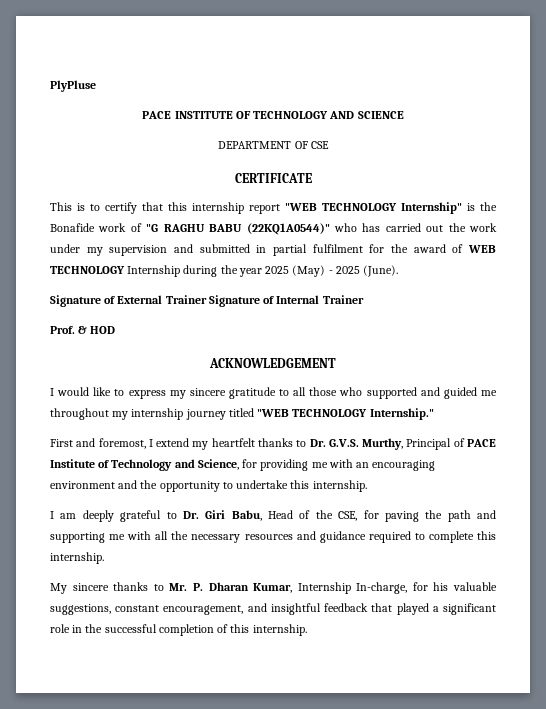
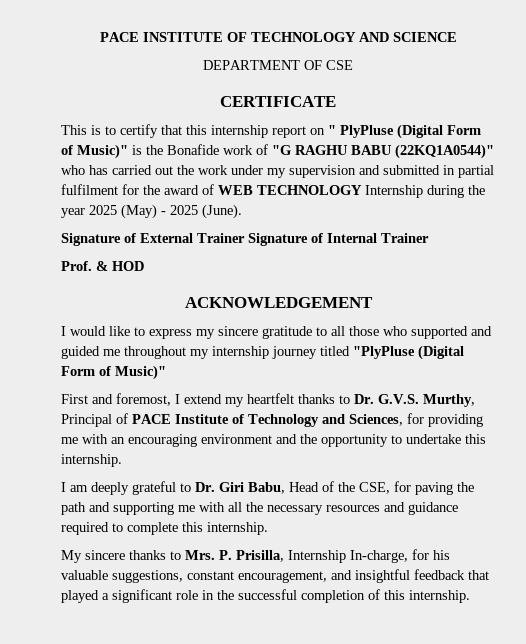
- PlyPluse
- This is to certify that this internship report "WEB TECHNOLOGY Internship" is the Bonafide work of "G RAGHU BABU (22KQ1A0544)" who has carried out the work under my supervision and submitted in partial fulfilment for the award of WEB TECHNOLOGY Internship during the year 2025 (May) - 2025 (June).
+ This is to certify that this internship report on " PlyPluse (Digital Form of Music)" is the Bonafide work of "G RAGHU BABU (22KQ1A0544)" who has carried out the work under my supervision and submitted in partial fulfilment for the award of WEB TECHNOLOGY Internship during the year 2025 (May) - 2025 (June).
- I would like to express my sincere gratitude to all those who supported and guided me throughout my internship journey titled "WEB TECHNOLOGY Internship."
+ I would like to express my sincere gratitude to all those who supported and guided me throughout my internship journey titled "PlyPluse (Digital Form of Music)"
- First and foremost, I extend my heartfelt thanks to Dr. G.V.S. Murthy, Principal of PACE Institute of Technology and Science, for providing me with an encouraging environment and the opportunity to undertake this internship.
+ First and foremost, I extend my heartfelt thanks to Dr. G.V.S. Murthy, Principal of PACE Institute of Technology and Sciences, for providing me with an encouraging environment and the opportunity to undertake this internship.
- My sincere thanks to Mr. P. Dharan Kumar, Internship In-charge, for his valuable suggestions, constant encouragement, and insightful feedback that played a significant role in the successful completion of this internship.
+ My sincere thanks to Mrs. P. Prisilla, Internship In-charge, for his valuable suggestions, constant encouragement, and insightful feedback that played a significant role in the successful completion of this internship.

